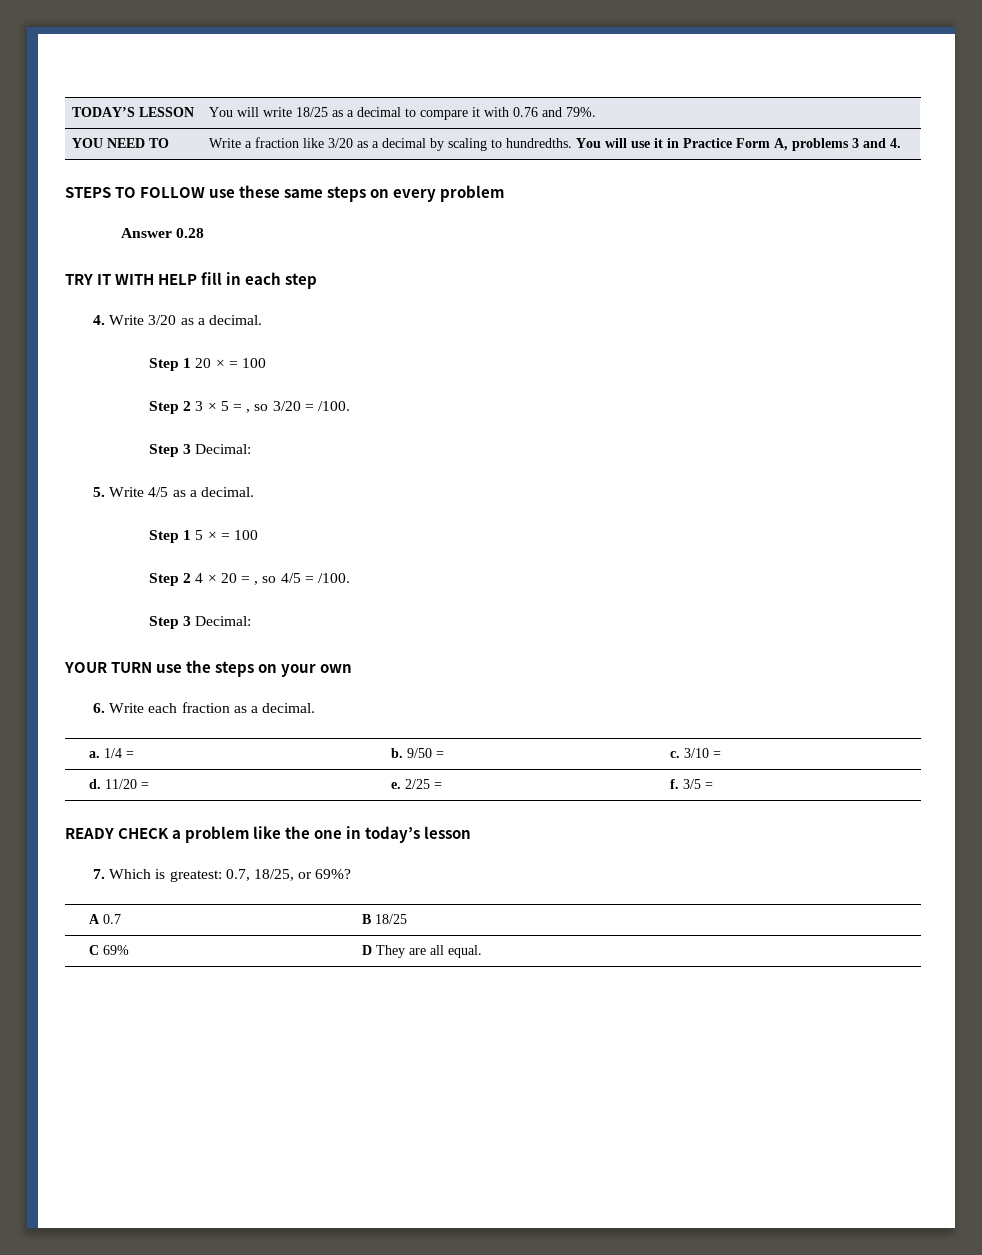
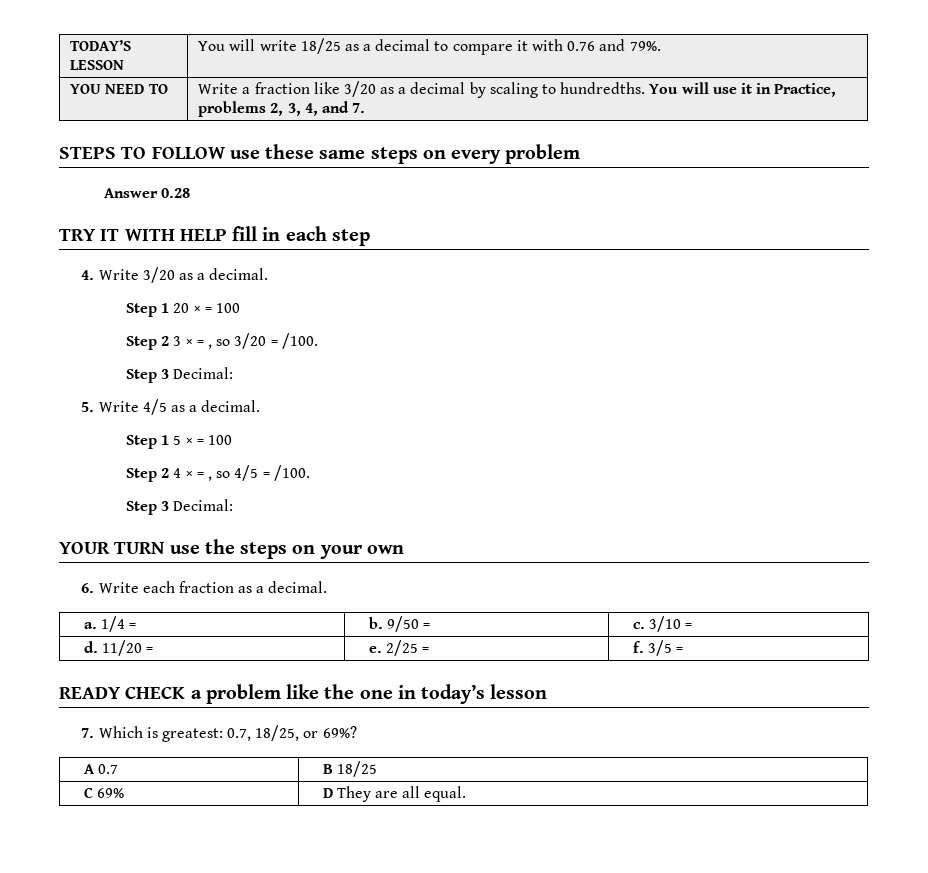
- YOU NEED TO | Write a fraction like 3/20 as a decimal by scaling to hundredths. You will use it in Practice Form A, problems 3 and 4.
+ YOU NEED TO | Write a fraction like 3/20 as a decimal by scaling to hundredths. You will use it in Practice, problems 2, 3, 4, and 7.
- Step 2 3 × 5 = , so 3/20 = /100.
+ Step 2 3 × = , so 3/20 = /100.
- Step 2 4 × 20 = , so 4/5 = /100.
+ Step 2 4 × = , so 4/5 = /100.

